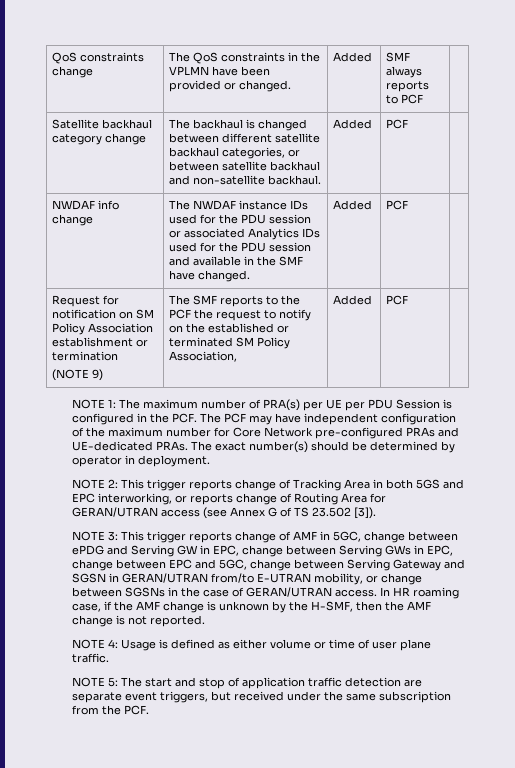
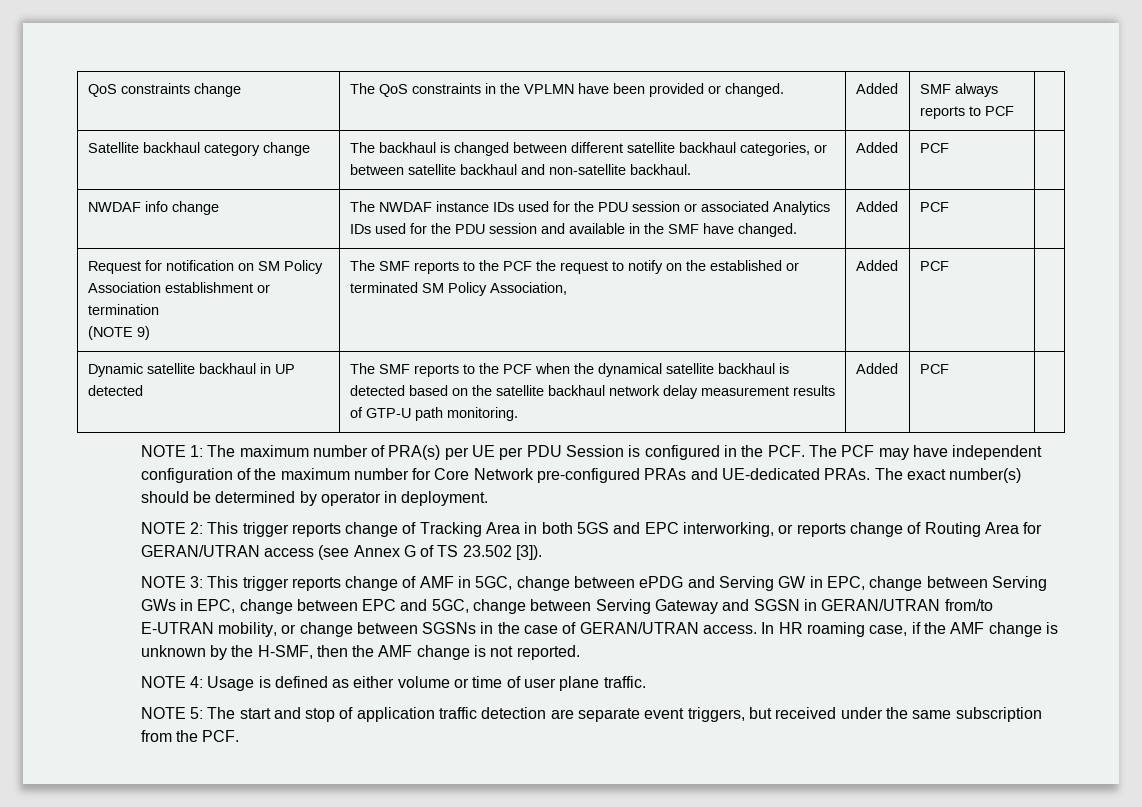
+ Dynamic satellite backhaul in UP detected | The SMF reports to the PCF when the dynamical satellite backhaul is detected based on the satellite backhaul network delay measurement results of GTP-U path monitoring. | Added | PCF |

